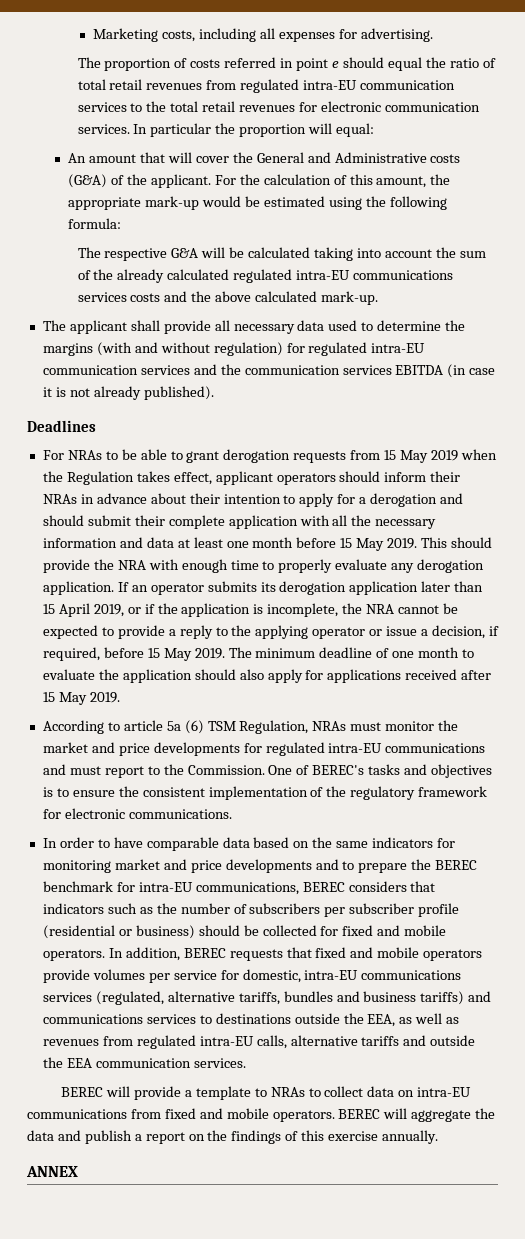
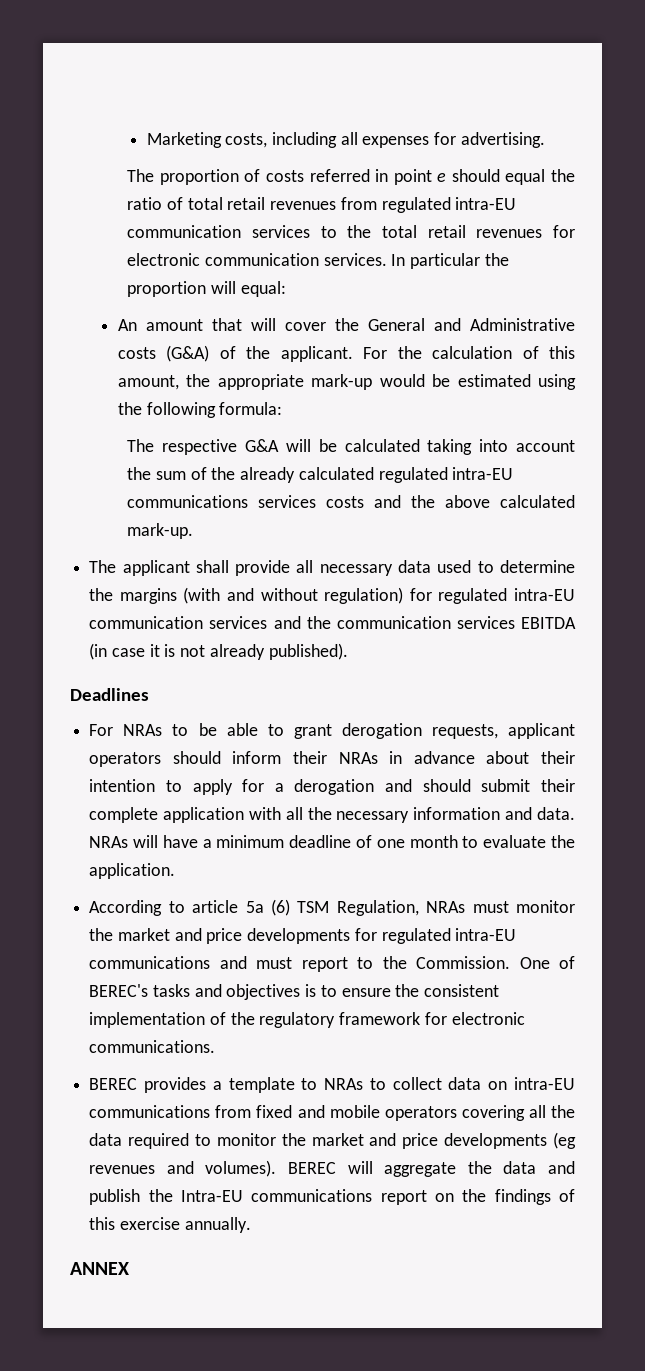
- For NRAs to be able to grant derogation requests from 15 May 2019 when the Regulation takes effect, applicant operators should inform their NRAs in advance about their intention to apply for a derogation and should submit their complete application with all the necessary information and data at least one month before 15 May 2019. This should provide the NRA with enough time to properly evaluate any derogation application. If an operator submits its derogation application later than 15 April 2019, or if the application is incomplete, the NRA cannot be expected to provide a reply to the applying operator or issue a decision, if required, before 15 May 2019. The minimum deadline of one month to evaluate the application should also apply for applications received after 15 May 2019.
+ For NRAs to be able to grant derogation requests, applicant operators should inform their NRAs in advance about their intention to apply for a derogation and should submit their complete application with all the necessary information and data. NRAs will have a minimum deadline of one month to evaluate the application.
- In order to have comparable data based on the same indicators for monitoring market and price developments and to prepare the BEREC benchmark for intra-EU communications, BEREC considers that indicators such as the number of subscribers per subscriber profile (residential or business) should be collected for fixed and mobile operators. In addition, BEREC requests that fixed and mobile operators provide volumes per service for domestic, intra-EU communications services (regulated, alternative tariffs, bundles and business tariffs) and communications services to destinations outside the EEA, as well as revenues from regulated intra-EU calls, alternative tariffs and outside the EEA communication services.
- BEREC will provide a template to NRAs to collect data on intra-EU communications from fixed and mobile operators.
+ BEREC provides a template to NRAs to collect data on intra-EU communications from fixed and mobile operators covering all the data required to monitor the market and price developments (eg revenues and volumes).
- BEREC will aggregate the data and publish a report on the findings of this exercise annually.
+ BEREC will aggregate the data and publish the Intra-EU communications report on the findings of this exercise annually.

